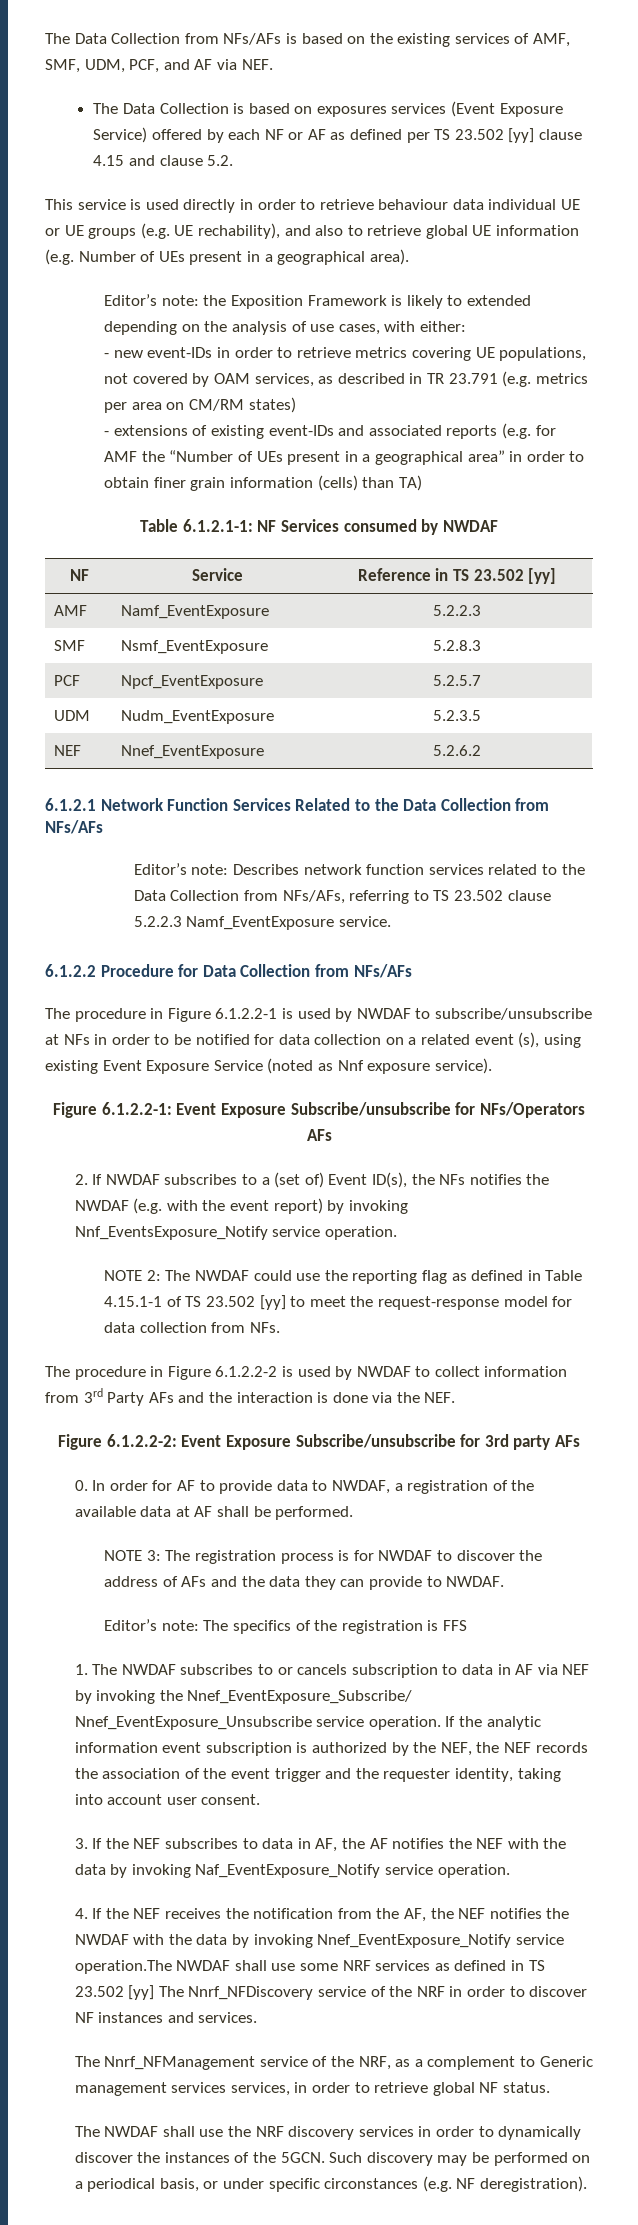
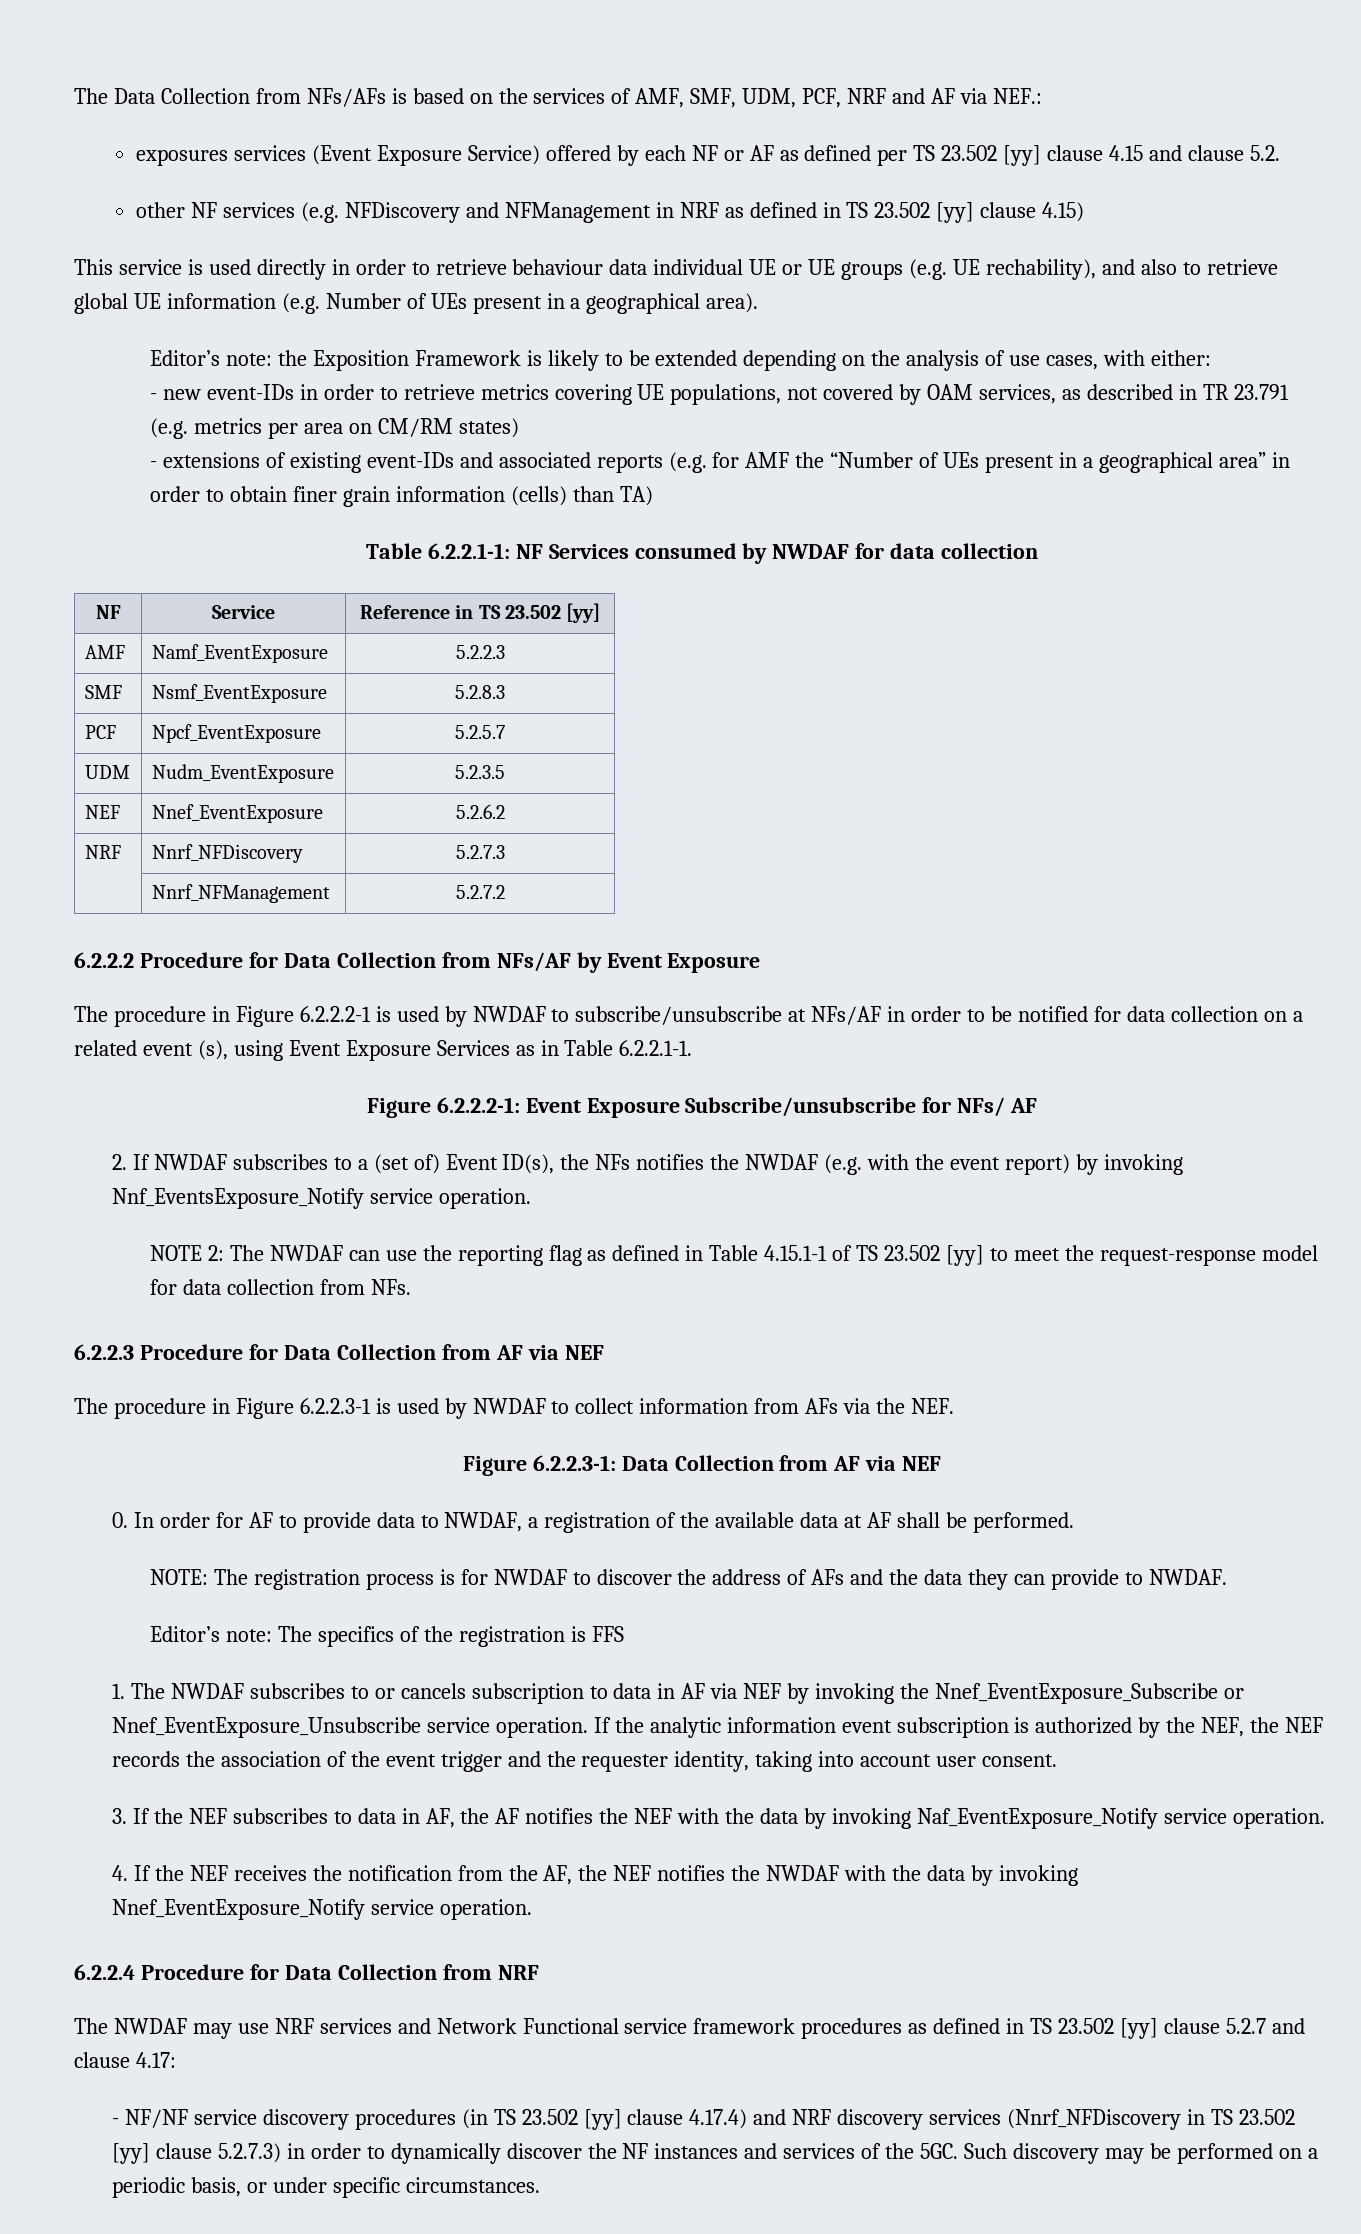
- The Data Collection from NFs/AFs is based on the existing services of AMF, SMF, UDM, PCF, and AF via NEF.
- The Data Collection is based on exposures services (Event Exposure Service) offered by each NF or AF as defined per TS 23.502 [yy] clause 4.15 and clause 5.2.
+ The Data Collection from NFs/AFs is based on the services of AMF, SMF, UDM, PCF, NRF and AF via NEF.:
+ exposures services (Event Exposure Service) offered by each NF or AF as defined per TS 23.502 [yy] clause 4.15 and clause 5.2.
+ other NF services (e.g. NFDiscovery and NFManagement in NRF as defined in TS 23.502 [yy] clause 4.15)
- Editor’s note: the Exposition Framework is likely to extended depending on the analysis of use cases, with either:
+ Editor’s note: the Exposition Framework is likely to be extended depending on the analysis of use cases, with either:
- Table 6.1.2.1-1: NF Services consumed by NWDAF
+ Table 6.2.2.1-1: NF Services consumed by NWDAF for data collection
- 6.1.2.1 Network Function Services Related to the Data Collection from NFs/AFs
- Editor’s note: Describes network function services related to the Data Collection from NFs/AFs, referring to TS 23.502 clause 5.2.2.3 Namf_EventExposure service.
- 6.1.2.2 Procedure for Data Collection from NFs/AFs
- The procedure in Figure 6.1.2.2-1 is used by NWDAF to subscribe/unsubscribe at NFs in order to be notified for data collection on a related event (s), using existing Event Exposure Service (noted as Nnf exposure service).
- Figure 6.1.2.2-1: Event Exposure Subscribe/unsubscribe for NFs/Operators AFs
+ NRF | Nnrf_NFDiscovery | 5.2.7.3
+ | Nnrf_NFManagement | 5.2.7.2
+ 6.2.2.2 Procedure for Data Collection from NFs/AF by Event Exposure
+ The procedure in Figure 6.2.2.2-1 is used by NWDAF to subscribe/unsubscribe at NFs/AF in order to be notified for data collection on a related event (s), using Event Exposure Services as in Table 6.2.2.1-1.
+ Figure 6.2.2.2-1: Event Exposure Subscribe/unsubscribe for NFs/ AF
- NOTE 2: The NWDAF could use the reporting flag as defined in Table 4.15.1-1 of TS 23.502 [yy] to meet the request-response model for data collection from NFs.
+ NOTE 2: The NWDAF can use the reporting flag as defined in Table 4.15.1-1 of TS 23.502 [yy] to meet the request-response model for data collection from NFs.
- The procedure in Figure 6.1.2.2-2 is used by NWDAF to collect information from 3rd Party AFs and the interaction is done via the NEF.
- Figure 6.1.2.2-2: Event Exposure Subscribe/unsubscribe for 3rd party AFs
+ 6.2.2.3 Procedure for Data Collection from AF via NEF
+ The procedure in Figure 6.2.2.3-1 is used by NWDAF to collect information from AFs via the NEF.
+ Figure 6.2.2.3-1: Data Collection from AF via NEF
- NOTE 3: The registration process is for NWDAF to discover the address of AFs and the data they can provide to NWDAF.
+ NOTE: The registration process is for NWDAF to discover the address of AFs and the data they can provide to NWDAF.
- 1. The NWDAF subscribes to or cancels subscription to data in AF via NEF by invoking the Nnef_EventExposure_Subscribe/ Nnef_EventExposure_Unsubscribe service operation.
+ 1. The NWDAF subscribes to or cancels subscription to data in AF via NEF by invoking the Nnef_EventExposure_Subscribe or Nnef_EventExposure_Unsubscribe service operation.
- 4. If the NEF receives the notification from the AF, the NEF notifies the NWDAF with the data by invoking Nnef_EventExposure_Notify service operation.The NWDAF shall use some NRF services as defined in TS 23.502 [yy] The Nnrf_NFDiscovery service of the NRF in order to discover NF instances and services.
- The Nnrf_NFManagement service of the NRF, as a complement to Generic management services services, in order to retrieve global NF status.
- The NWDAF shall use the NRF discovery services in order to dynamically discover the instances of the 5GCN.
+ 4. If the NEF receives the notification from the AF, the NEF notifies the NWDAF with the data by invoking Nnef_EventExposure_Notify service operation.
+ 6.2.2.4 Procedure for Data Collection from NRF
+ The NWDAF may use NRF services and Network Functional service framework procedures as defined in TS 23.502 [yy] clause 5.2.7 and clause 4.17:
+ - NF/NF service discovery procedures (in TS 23.502 [yy] clause 4.17.4) and NRF discovery services (Nnrf_NFDiscovery in TS 23.502 [yy] clause 5.2.7.3) in order to dynamically discover the NF instances and services of the 5GC.
- Such discovery may be performed on a periodical basis, or under specific circonstances (e.g. NF deregistration).
+ Such discovery may be performed on a periodic basis, or under specific circumstances.

